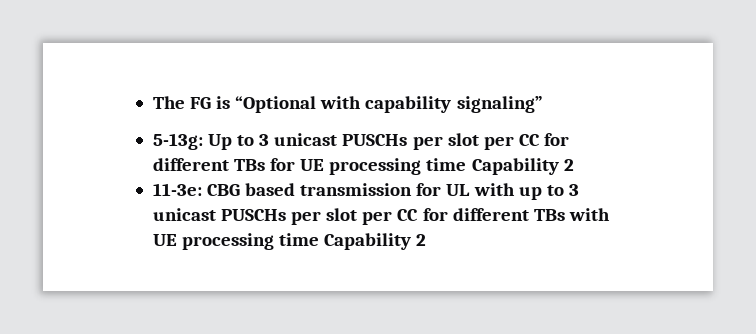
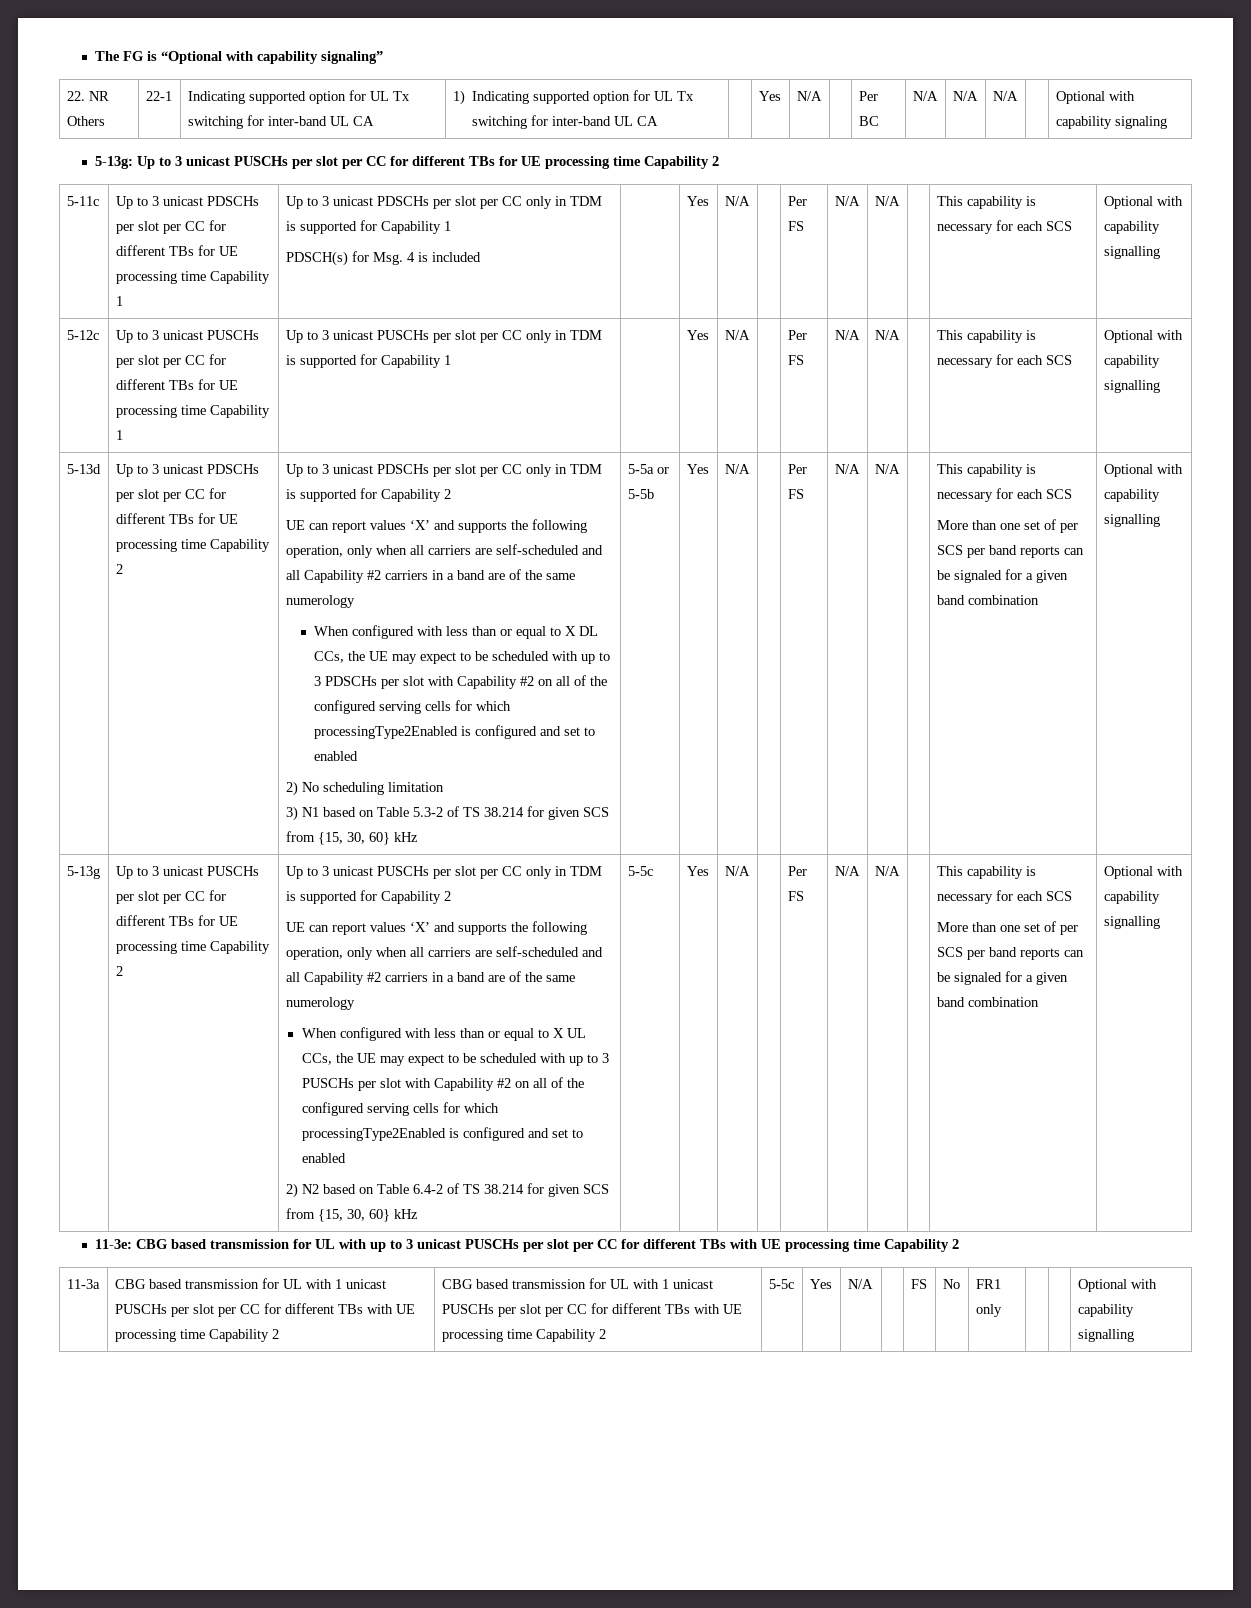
+ 22. NR Others | 22-1 | Indicating supported option for UL Tx switching for inter-band UL CA | 1) Indicating supported option for UL Tx switching for inter-band UL CA | | Yes | N/A | | Per BC | N/A | N/A | N/A | | Optional with capability signaling
+ 5-11c | Up to 3 unicast PDSCHs per slot per CC for different TBs for UE processing time Capability 1 | Up to 3 unicast PDSCHs per slot per CC only in TDM is supported for Capability 1
+ PDSCH(s) for Msg. 4 is included | | Yes | N/A | | Per FS | N/A | N/A | | This capability is necessary for each SCS | Optional with capability signalling
+ 5-12c | Up to 3 unicast PUSCHs per slot per CC for different TBs for UE processing time Capability 1 | Up to 3 unicast PUSCHs per slot per CC only in TDM is supported for Capability 1 | | Yes | N/A | | Per FS | N/A | N/A | | This capability is necessary for each SCS | Optional with capability signalling
+ 5-13d | Up to 3 unicast PDSCHs per slot per CC for different TBs for UE processing time Capability 2 | Up to 3 unicast PDSCHs per slot per CC only in TDM is supported for Capability 2
+ UE can report values ‘X’ and supports the following operation, only when all carriers are self-scheduled and all Capability #2 carriers in a band are of the same numerology
+ When configured with less than or equal to X DL CCs, the UE may expect to be scheduled with up to 3 PDSCHs per slot with Capability #2 on all of the configured serving cells for which processingType2Enabled is configured and set to enabled
+ 2) No scheduling limitation
+ 3) N1 based on Table 5.3-2 of TS 38.214 for given SCS from {15, 30, 60} kHz | 5-5a or 5-5b | Yes | N/A | | Per FS | N/A | N/A | | This capability is necessary for each SCS
+ More than one set of per SCS per band reports can be signaled for a given band combination | Optional with capability signalling
+ 5-13g | Up to 3 unicast PUSCHs per slot per CC for different TBs for UE processing time Capability 2 | Up to 3 unicast PUSCHs per slot per CC only in TDM is supported for Capability 2
+ UE can report values ‘X’ and supports the following operation, only when all carriers are self-scheduled and all Capability #2 carriers in a band are of the same numerology
+ When configured with less than or equal to X UL CCs, the UE may expect to be scheduled with up to 3 PUSCHs per slot with Capability #2 on all of the configured serving cells for which processingType2Enabled is configured and set to enabled
+ 2) N2 based on Table 6.4-2 of TS 38.214 for given SCS from {15, 30, 60} kHz | 5-5c | Yes | N/A | | Per FS | N/A | N/A | | This capability is necessary for each SCS
+ More than one set of per SCS per band reports can be signaled for a given band combination | Optional with capability signalling
+ 11-3a | CBG based transmission for UL with 1 unicast PUSCHs per slot per CC for different TBs with UE processing time Capability 2 | CBG based transmission for UL with 1 unicast PUSCHs per slot per CC for different TBs with UE processing time Capability 2 | 5-5c | Yes | N/A | | FS | No | FR1 only | | | Optional with capability signalling

